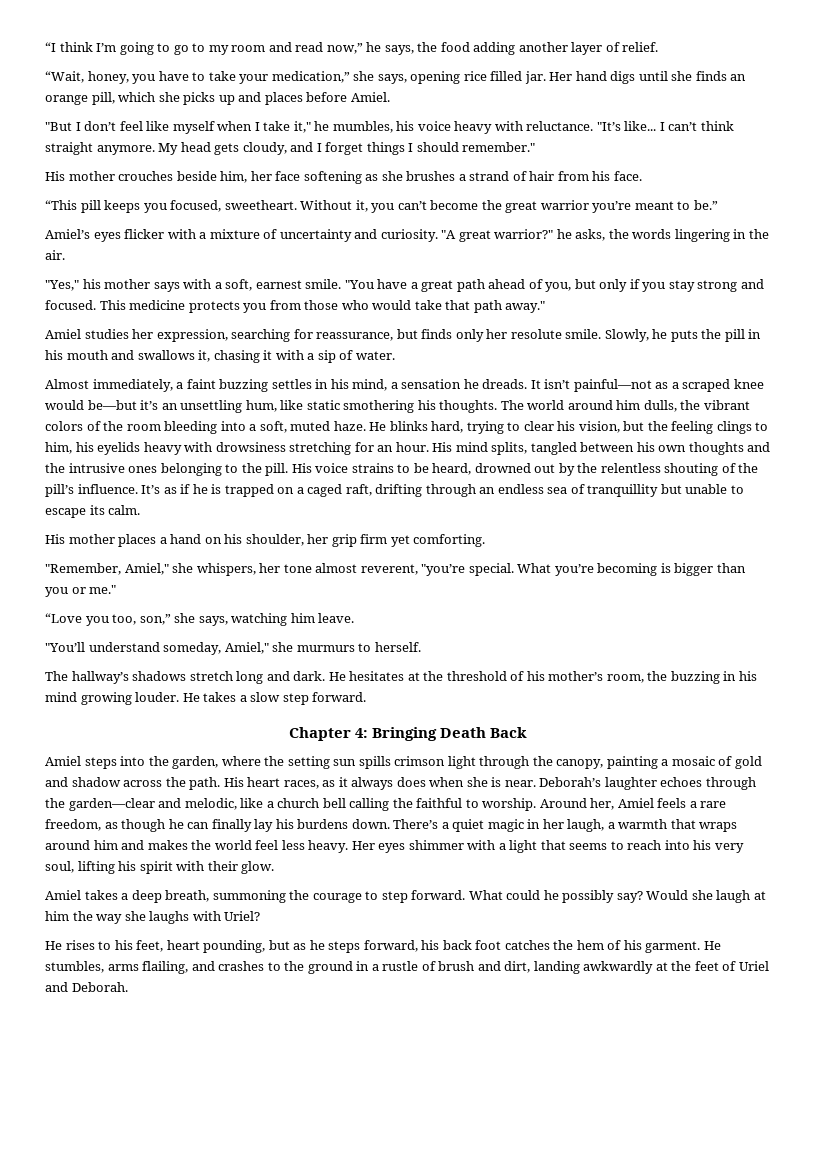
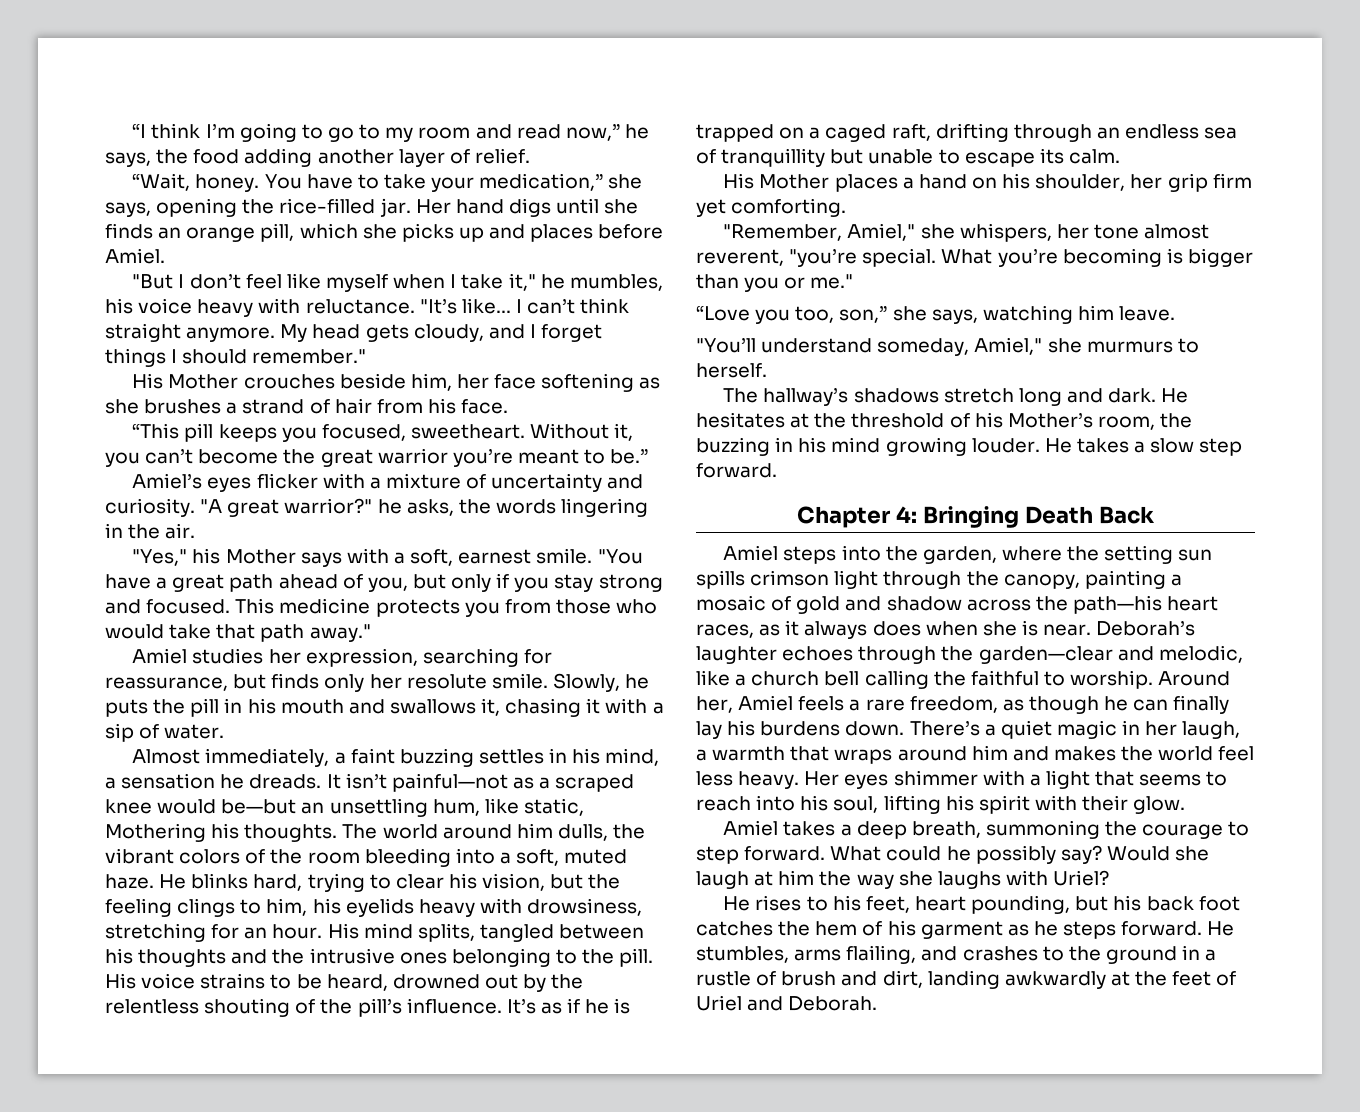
- “Wait, honey, you have to take your medication,” she says, opening rice filled jar.
+ “Wait, honey. You have to take your medication,” she says, opening the rice-filled jar.
- His mother crouches beside him, her face softening as she brushes a strand of hair from his face.
+ His Mother crouches beside him, her face softening as she brushes a strand of hair from his face.
- "Yes," his mother says with a soft, earnest smile.
+ "Yes," his Mother says with a soft, earnest smile.
- It isn’t painful—not as a scraped knee would be—but it’s an unsettling hum, like static smothering his thoughts.
+ It isn’t painful—not as a scraped knee would be—but an unsettling hum, like static, Mothering his thoughts.
- He blinks hard, trying to clear his vision, but the feeling clings to him, his eyelids heavy with drowsiness stretching for an hour.
+ He blinks hard, trying to clear his vision, but the feeling clings to him, his eyelids heavy with drowsiness, stretching for an hour.
- His mind splits, tangled between his own thoughts and the intrusive ones belonging to the pill.
+ His mind splits, tangled between his thoughts and the intrusive ones belonging to the pill.
- His mother places a hand on his shoulder, her grip firm yet comforting.
+ His Mother places a hand on his shoulder, her grip firm yet comforting.
- He hesitates at the threshold of his mother’s room, the buzzing in his mind growing louder.
+ He hesitates at the threshold of his Mother’s room, the buzzing in his mind growing louder.
- Amiel steps into the garden, where the setting sun spills crimson light through the canopy, painting a mosaic of gold and shadow across the path. His heart races, as it always does when she is near.
+ Amiel steps into the garden, where the setting sun spills crimson light through the canopy, painting a mosaic of gold and shadow across the path—his heart races, as it always does when she is near.
- Her eyes shimmer with a light that seems to reach into his very soul, lifting his spirit with their glow.
+ Her eyes shimmer with a light that seems to reach into his soul, lifting his spirit with their glow.
- He rises to his feet, heart pounding, but as he steps forward, his back foot catches the hem of his garment.
+ He rises to his feet, heart pounding, but his back foot catches the hem of his garment as he steps forward.

